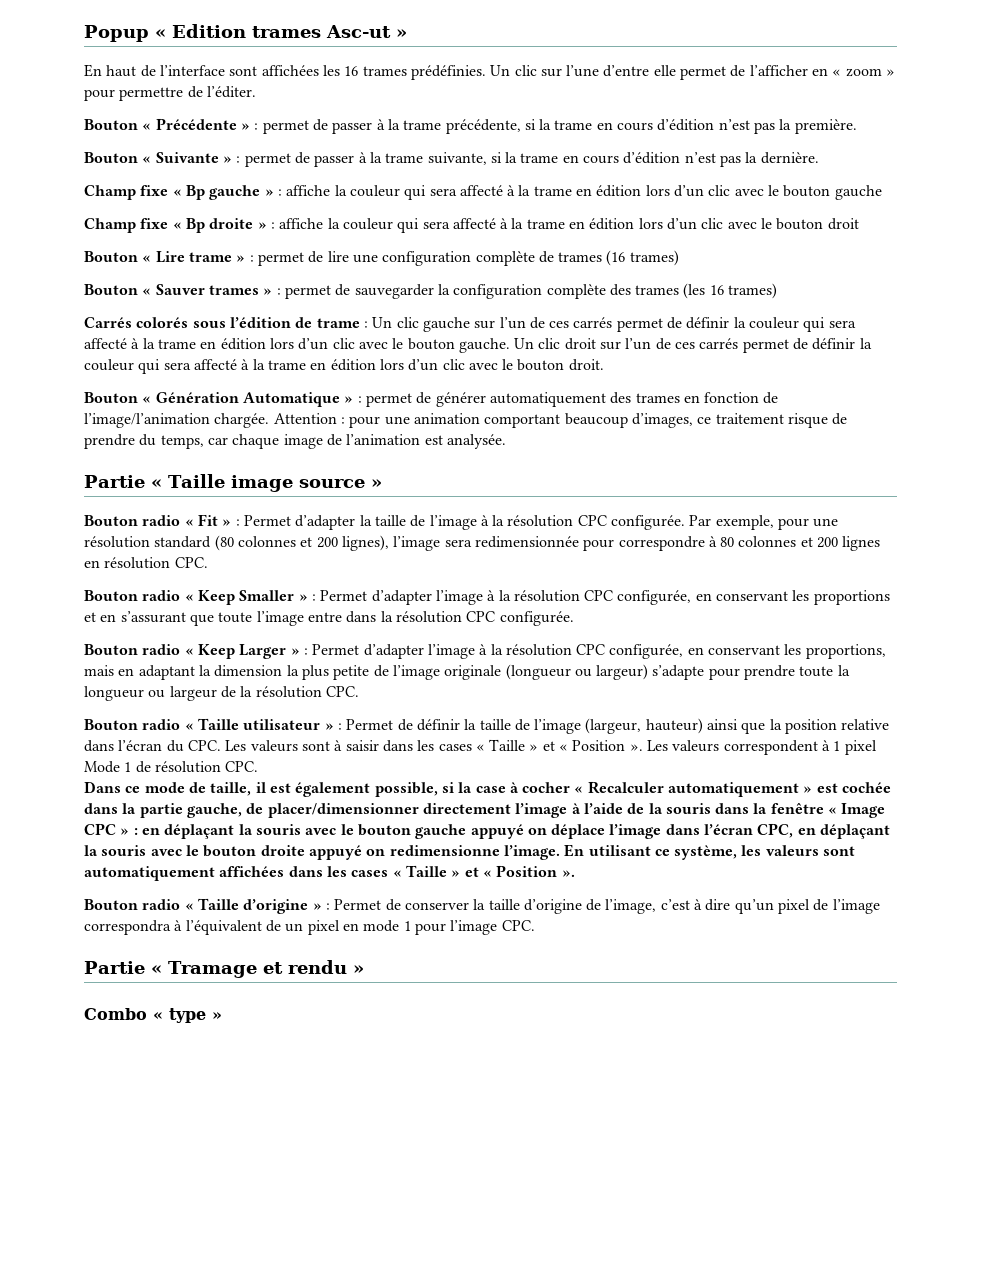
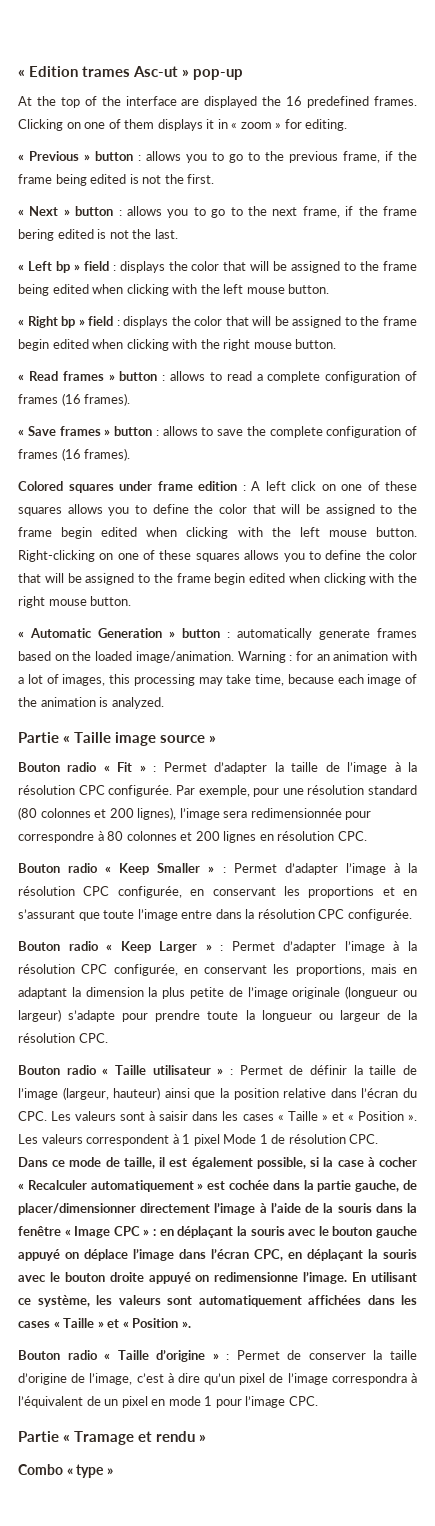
- Popup « Edition trames Asc-ut »
- En haut de l’interface sont affichées les 16 trames prédéfinies. Un clic sur l’une d’entre elle permet de l’afficher en « zoom » pour permettre de l’éditer.
- Bouton « Précédente » : permet de passer à la trame précédente, si la trame en cours d’édition n’est pas la première.
- Bouton « Suivante » : permet de passer à la trame suivante, si la trame en cours d’édition n’est pas la dernière.
- Champ fixe « Bp gauche » : affiche la couleur qui sera affecté à la trame en édition lors d’un clic avec le bouton gauche
- Champ fixe « Bp droite » : affiche la couleur qui sera affecté à la trame en édition lors d’un clic avec le bouton droit
- Bouton « Lire trame » : permet de lire une configuration complète de trames (16 trames)
- Bouton « Sauver trames » : permet de sauvegarder la configuration complète des trames (les 16 trames)
- Carrés colorés sous l’édition de trame : Un clic gauche sur l’un de ces carrés permet de définir la couleur qui sera affecté à la trame en édition lors d’un clic avec le bouton gauche. Un clic droit sur l’un de ces carrés permet de définir la couleur qui sera affecté à la trame en édition lors d’un clic avec le bouton droit.
- Bouton « Génération Automatique » : permet de générer automatiquement des trames en fonction de l’image/l’animation chargée. Attention : pour une animation comportant beaucoup d’images, ce traitement risque de prendre du temps, car chaque image de l’animation est analysée.
+ « Edition trames Asc-ut » pop-up
+ At the top of the interface are displayed the 16 predefined frames. Clicking on one of them displays it in « zoom » for editing.
+ « Previous » button : allows you to go to the previous frame, if the frame being edited is not the first.
+ « Next » button : allows you to go to the next frame, if the frame bering edited is not the last.
+ « Left bp » field : displays the color that will be assigned to the frame being edited when clicking with the left mouse button.
+ « Right bp » field : displays the color that will be assigned to the frame begin edited when clicking with the right mouse button.
+ « Read frames » button : allows to read a complete configuration of frames (16 frames).
+ « Save frames » button : allows to save the complete configuration of frames (16 frames).
+ Colored squares under frame edition : A left click on one of these squares allows you to define the color that will be assigned to the frame begin edited when clicking with the left mouse button. Right-clicking on one of these squares allows you to define the color that will be assigned to the frame begin edited when clicking with the right mouse button.
+ « Automatic Generation » button : automatically generate frames based on the loaded image/animation. Warning : for an animation with a lot of images, this processing may take time, because each image of the animation is analyzed.

